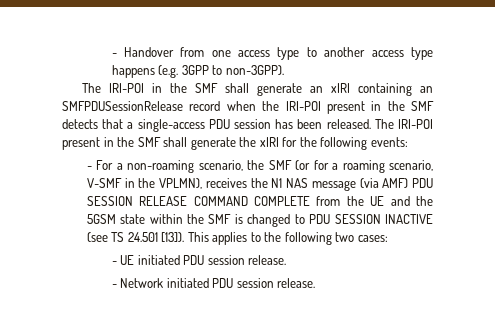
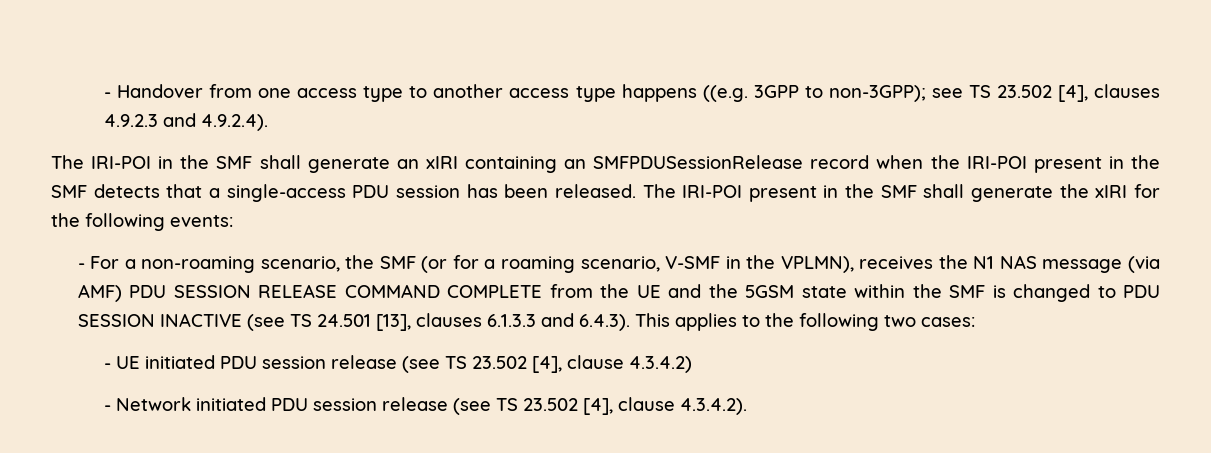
- - Handover from one access type to another access type happens (e.g. 3GPP to non-3GPP).
+ - Handover from one access type to another access type happens ((e.g. 3GPP to non-3GPP); see TS 23.502 [4], clauses 4.9.2.3 and 4.9.2.4).
- - For a non-roaming scenario, the SMF (or for a roaming scenario, V-SMF in the VPLMN), receives the N1 NAS message (via AMF) PDU SESSION RELEASE COMMAND COMPLETE from the UE and the 5GSM state within the SMF is changed to PDU SESSION INACTIVE (see TS 24.501 [13]). This applies to the following two cases:
+ - For a non-roaming scenario, the SMF (or for a roaming scenario, V-SMF in the VPLMN), receives the N1 NAS message (via AMF) PDU SESSION RELEASE COMMAND COMPLETE from the UE and the 5GSM state within the SMF is changed to PDU SESSION INACTIVE (see TS 24.501 [13], clauses 6.1.3.3 and 6.4.3). This applies to the following two cases:
- - UE initiated PDU session release.
+ - UE initiated PDU session release (see TS 23.502 [4], clause 4.3.4.2)
- - Network initiated PDU session release.
+ - Network initiated PDU session release (see TS 23.502 [4], clause 4.3.4.2).

